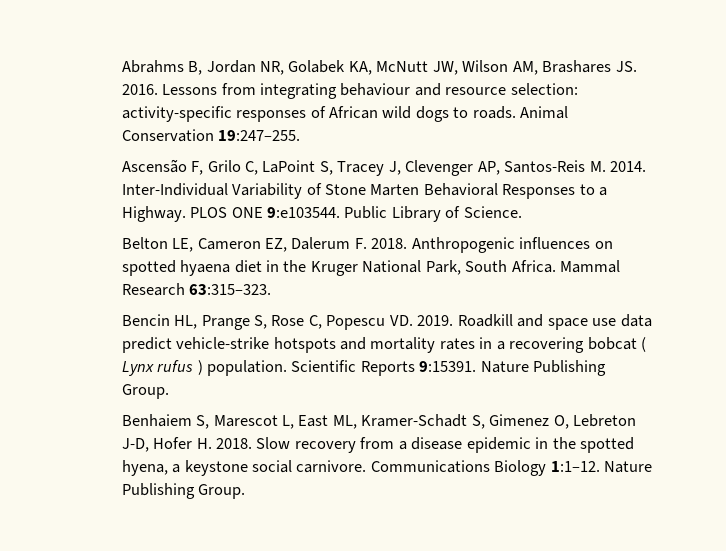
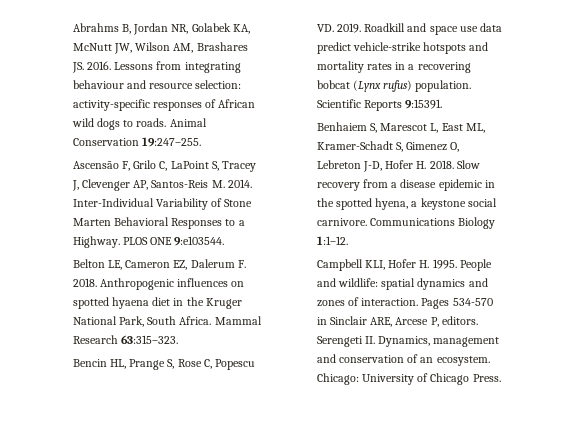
- Public Library of Science.
- Roadkill and space use data predict vehicle-strike hotspots and mortality rates in a recovering bobcat ( Lynx rufus ) population.
+ Roadkill and space use data predict vehicle-strike hotspots and mortality rates in a recovering bobcat (Lynx rufus) population.
- Scientific Reports 9:15391. Nature Publishing Group.
+ Scientific Reports 9:15391.
- Communications Biology 1:1–12. Nature Publishing Group.
+ Communications Biology 1:1–12.
+ Campbell KLI, Hofer H. 1995. People and wildlife: spatial dynamics and zones of interaction. Pages 534-570 in Sinclair ARE, Arcese P, editors. Serengeti II. Dynamics, management and conservation of an ecosystem. Chicago: University of Chicago Press.

